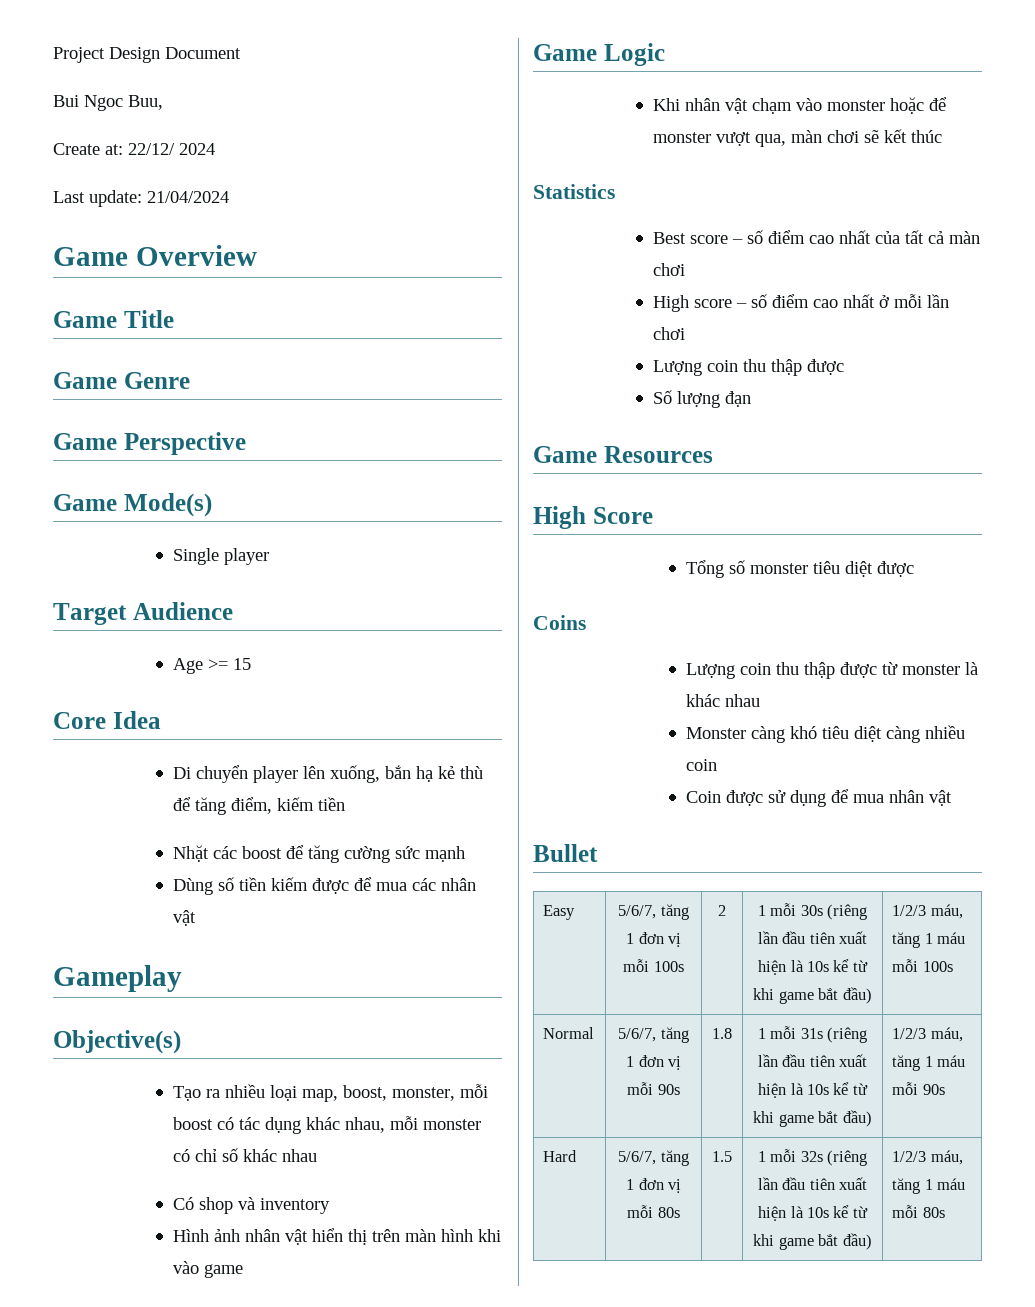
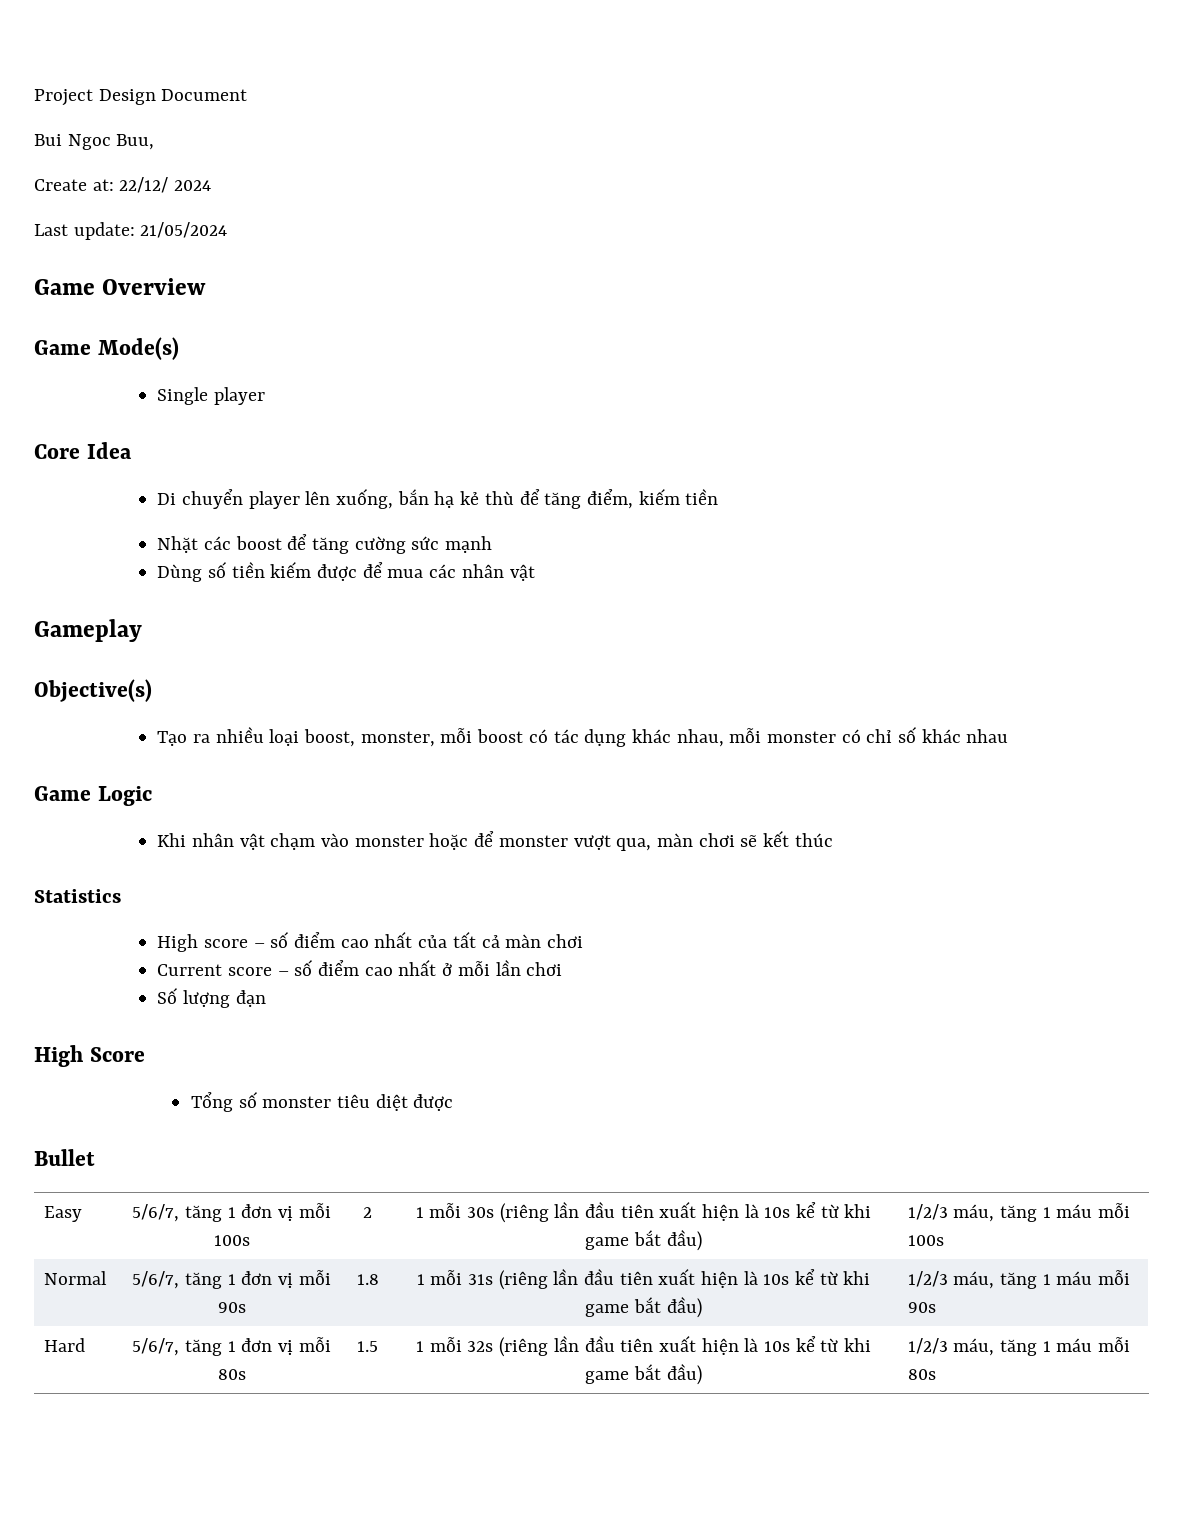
- Last update: 21/04/2024
+ Last update: 21/05/2024
- Game Title
- Game Genre
- Game Perspective
- Target Audience
- Age >= 15
- Tạo ra nhiều loại map, boost, monster, mỗi boost có tác dụng khác nhau, mỗi monster có chỉ số khác nhau
+ Tạo ra nhiều loại boost, monster, mỗi boost có tác dụng khác nhau, mỗi monster có chỉ số khác nhau
- Có shop và inventory
- Hình ảnh nhân vật hiển thị trên màn hình khi vào game
- Best score – số điểm cao nhất của tất cả màn chơi
+ High score – số điểm cao nhất của tất cả màn chơi
- High score – số điểm cao nhất ở mỗi lần chơi
- Lượng coin thu thập được
+ Current score – số điểm cao nhất ở mỗi lần chơi
- Game Resources
- Coins
- Lượng coin thu thập được từ monster là khác nhau
- Monster càng khó tiêu diệt càng nhiều coin
- Coin được sử dụng để mua nhân vật

